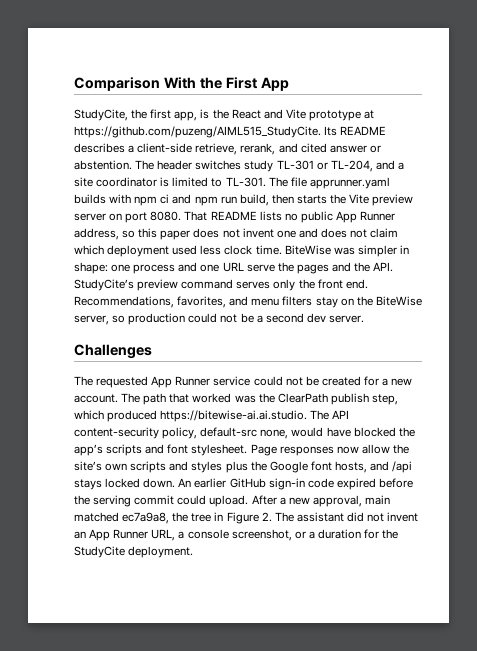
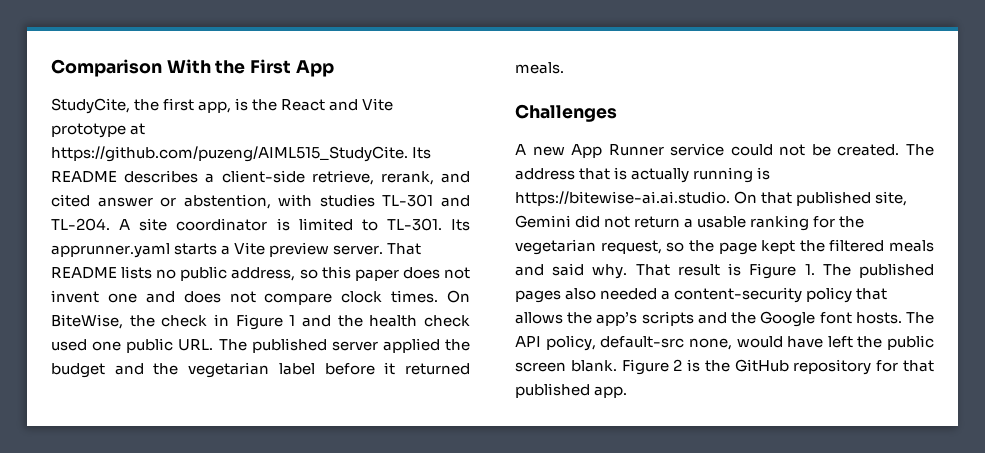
- StudyCite, the first app, is the React and Vite prototype at https://github.com/puzeng/AIML515_StudyCite. Its README describes a client-side retrieve, rerank, and cited answer or abstention. The header switches study TL-301 or TL-204, and a site coordinator is limited to TL-301.
+ StudyCite, the first app, is the React and Vite prototype at https://github.com/puzeng/AIML515_StudyCite. Its README describes a client-side retrieve, rerank, and cited answer or abstention, with studies TL-301 and TL-204. A site coordinator is limited to TL-301.
- The file apprunner.yaml builds with npm ci and npm run build, then starts the Vite preview server on port 8080.
+ Its apprunner.yaml starts a Vite preview server.
- That README lists no public App Runner address, so this paper does not invent one and does not claim which deployment used less clock time. BiteWise was simpler in shape: one process and one URL serve the pages and the API. StudyCite’s preview command serves only the front end. Recommendations, favorites, and menu filters stay on the BiteWise server, so production could not be a second dev server.
+ That README lists no public address, so this paper does not invent one and does not compare clock times. On BiteWise, the check in Figure 1 and the health check used one public URL. The published server applied the budget and the vegetarian label before it returned meals.
- The requested App Runner service could not be created for a new account. The path that worked was the ClearPath publish step, which produced https://bitewise-ai.ai.studio. The API content-security policy, default-src none, would have blocked the app’s scripts and font stylesheet. Page responses now allow the site’s own scripts and styles plus the Google font hosts, and /api stays locked down. An earlier GitHub sign-in code expired before the serving commit could upload. After a new approval, main matched ec7a9a8, the tree in Figure 2. The assistant did not invent an App Runner URL, a console screenshot, or a duration for the StudyCite deployment.
+ A new App Runner service could not be created. The address that is actually running is https://bitewise-ai.ai.studio. On that published site, Gemini did not return a usable ranking for the vegetarian request, so the page kept the filtered meals and said why. That result is Figure 1. The published pages also needed a content-security policy that allows the app’s scripts and the Google font hosts. The API policy, default-src none, would have left the public screen blank. Figure 2 is the GitHub repository for that published app.

